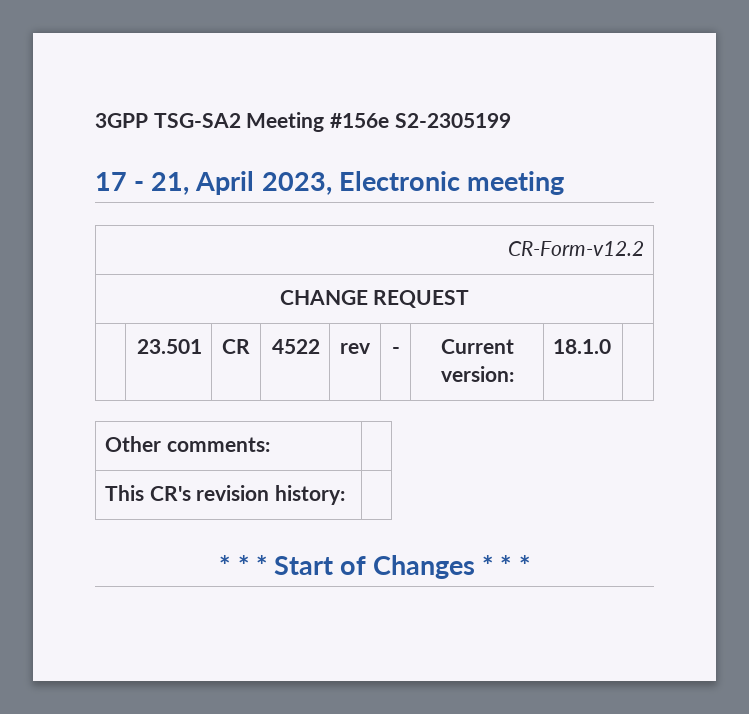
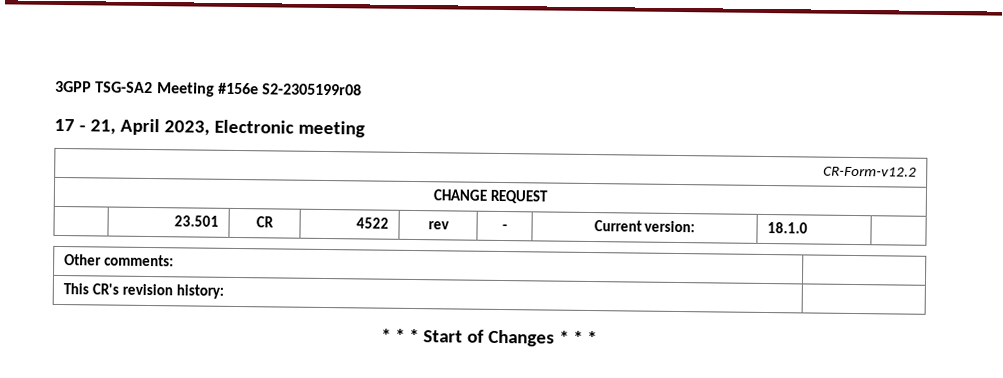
- 3GPP TSG-SA2 Meeting #156e S2-2305199
+ 3GPP TSG-SA2 Meeting #156e S2-2305199r08

